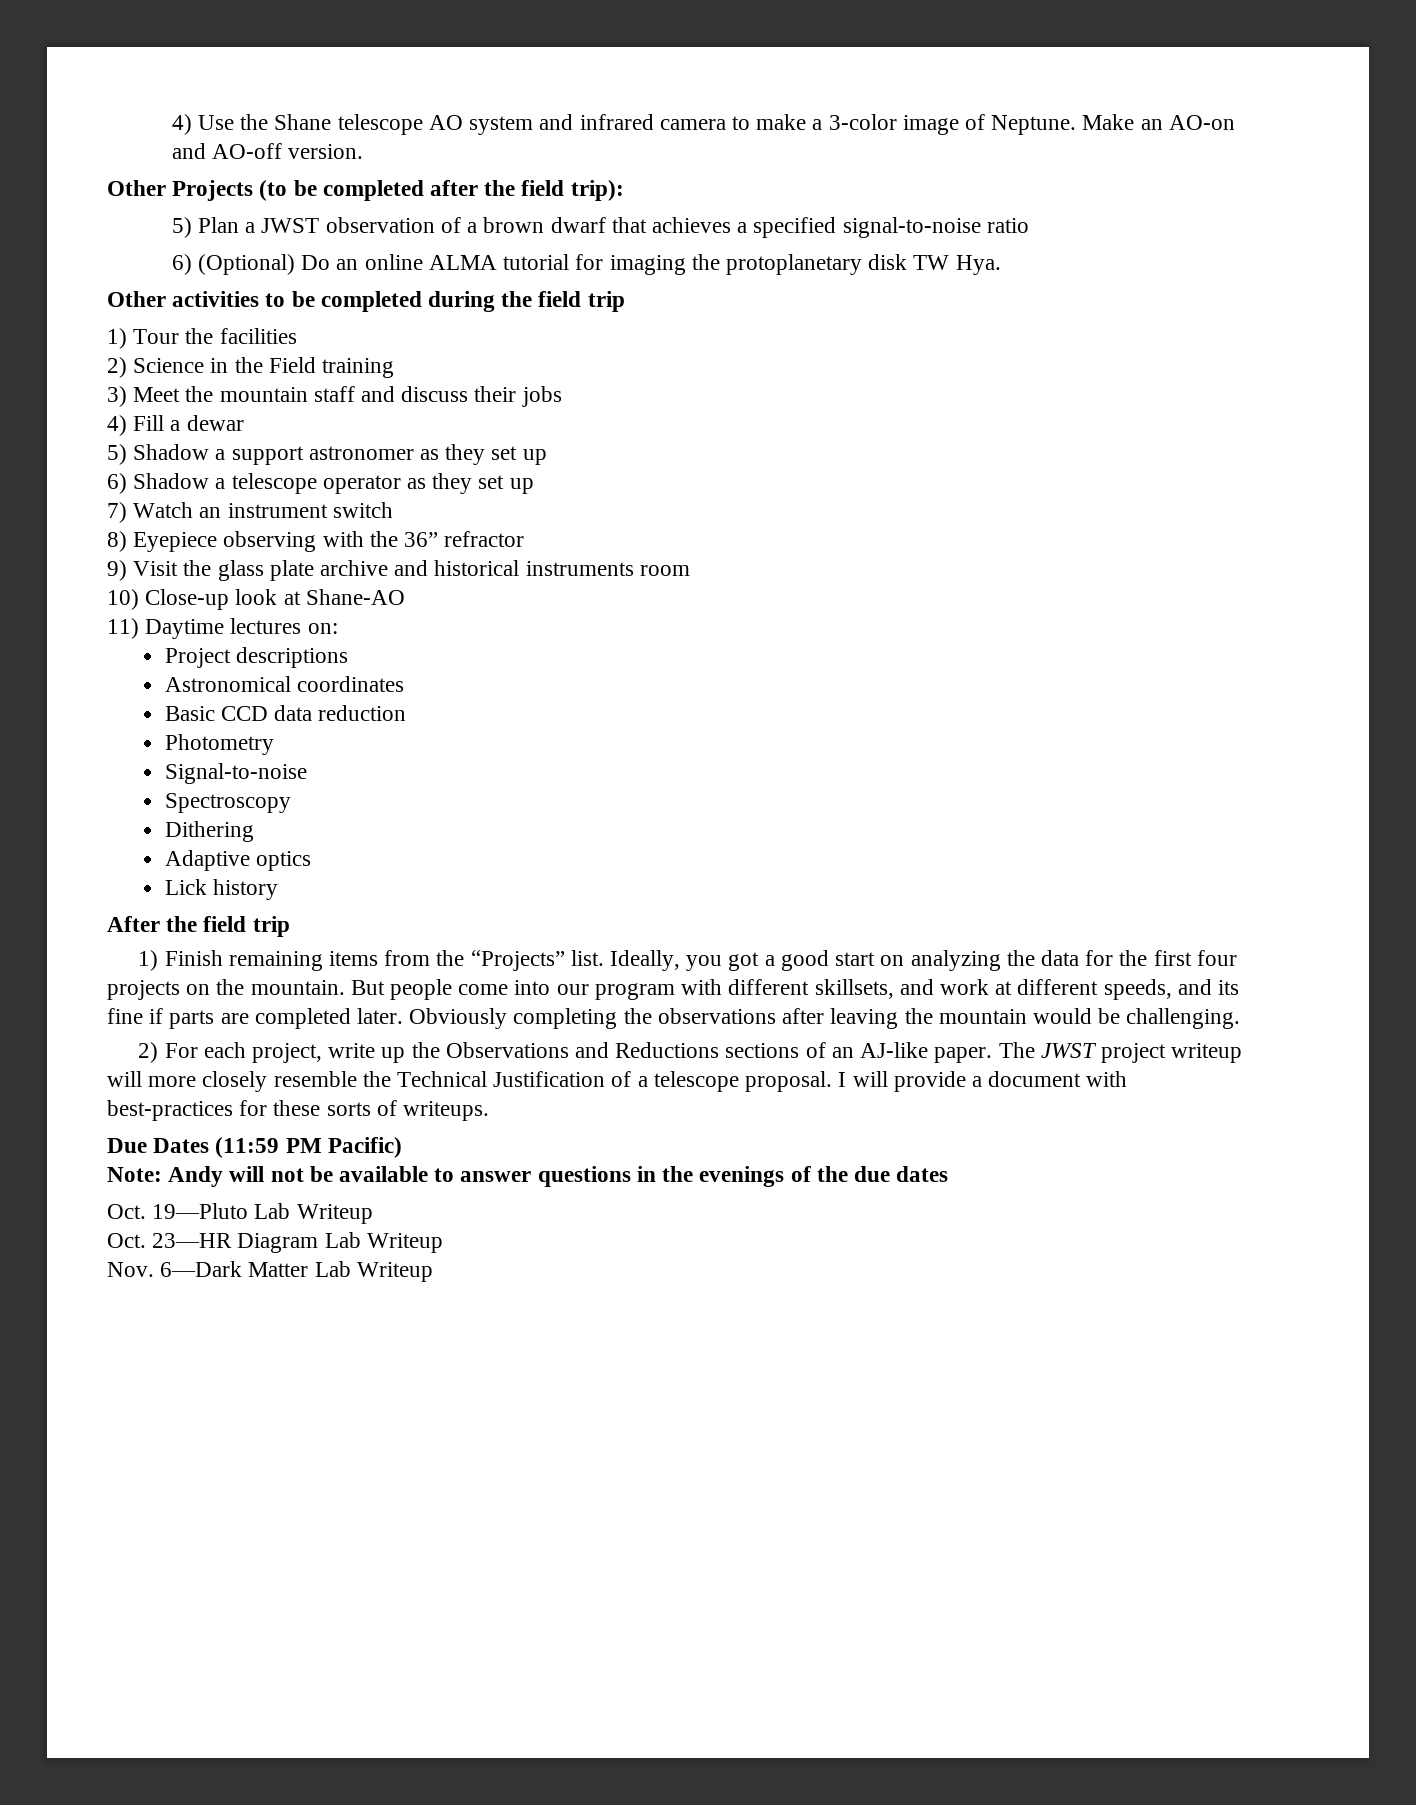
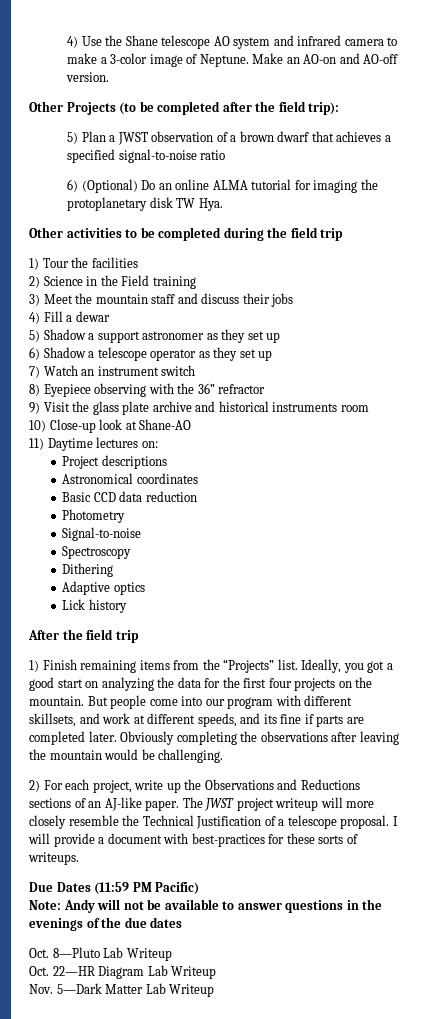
- Oct. 19—Pluto Lab Writeup
+ Oct. 8—Pluto Lab Writeup
- Oct. 23—HR Diagram Lab Writeup
+ Oct. 22—HR Diagram Lab Writeup
- Nov. 6—Dark Matter Lab Writeup
+ Nov. 5—Dark Matter Lab Writeup

